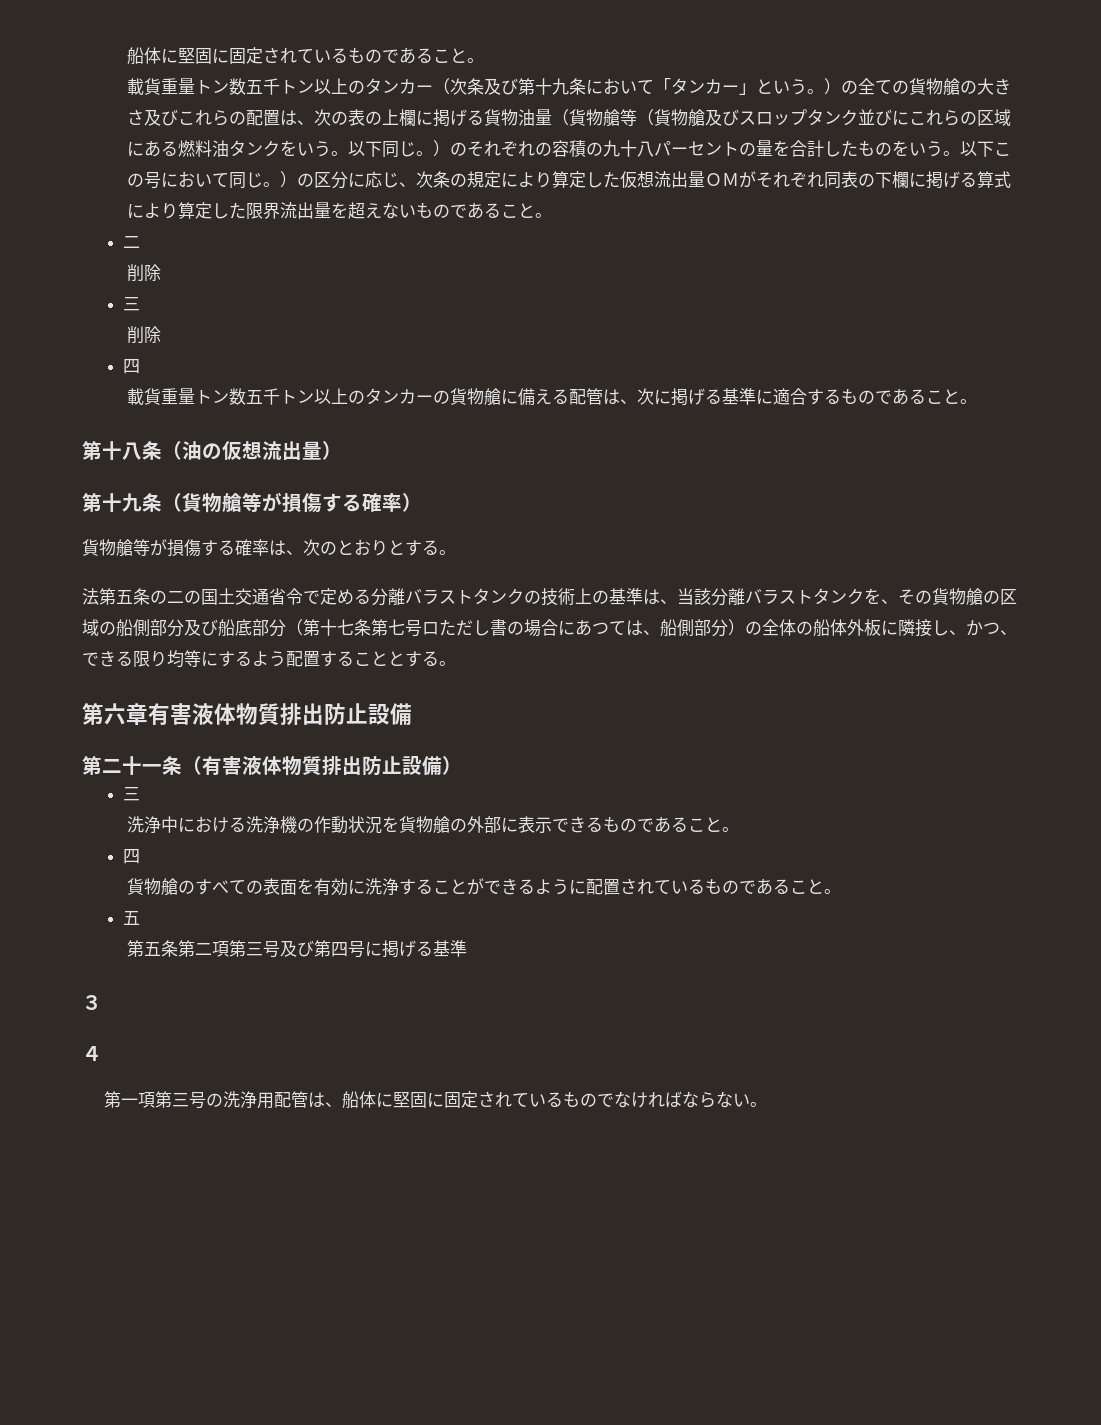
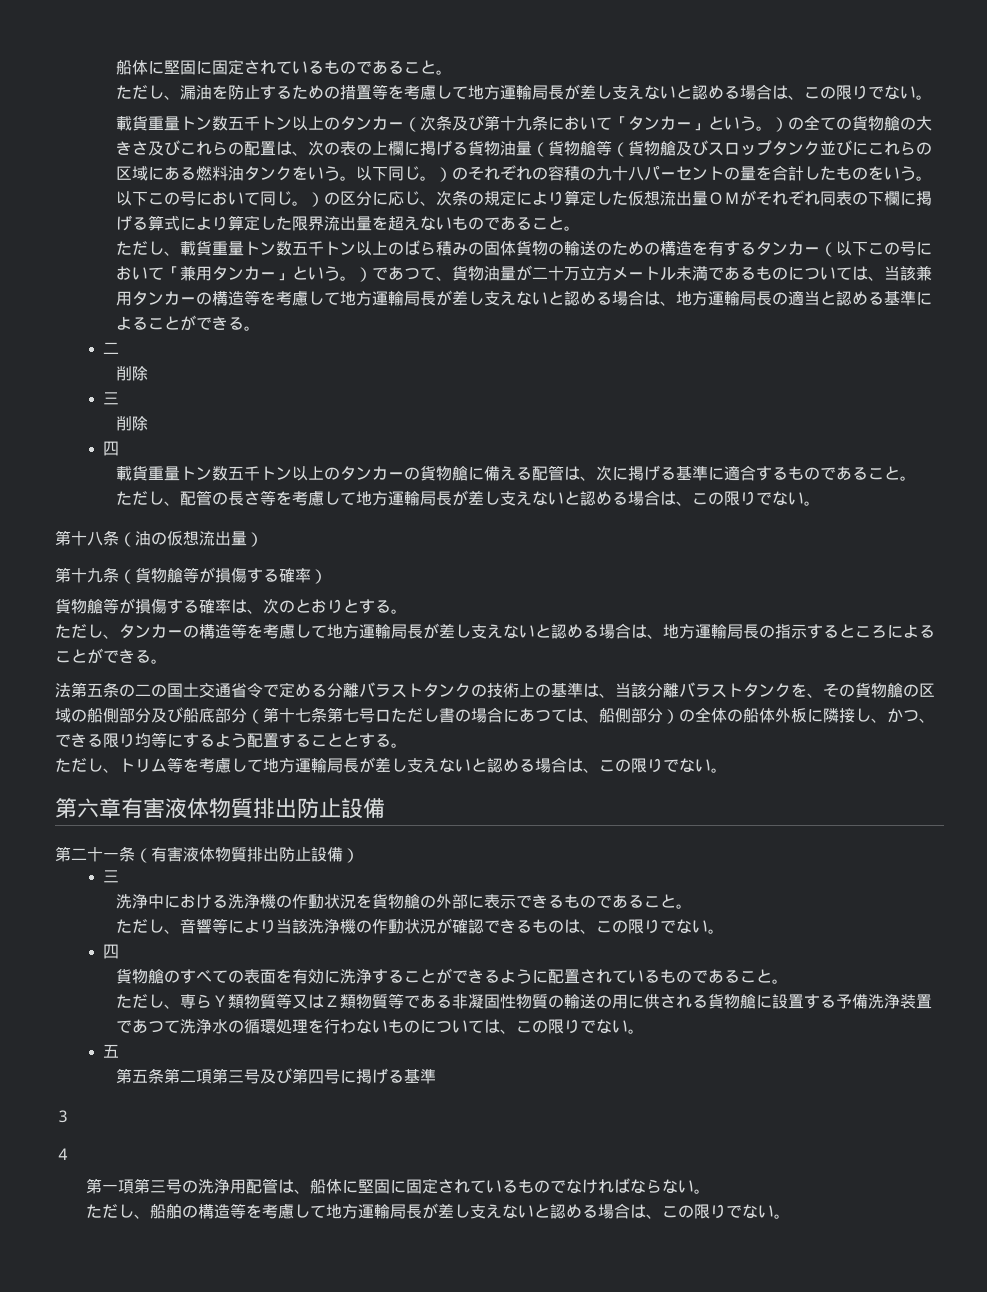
+ ただし、漏油を防止するための措置等を考慮して地方運輸局長が差し支えないと認める場合は、この限りでない。
+ ただし、載貨重量トン数五千トン以上のばら積みの固体貨物の輸送のための構造を有するタンカー（以下この号において「兼用タンカー」という。）であつて、貨物油量が二十万立方メートル未満であるものについては、当該兼用タンカーの構造等を考慮して地方運輸局長が差し支えないと認める場合は、地方運輸局長の適当と認める基準によることができる。
+ ただし、配管の長さ等を考慮して地方運輸局長が差し支えないと認める場合は、この限りでない。
+ ただし、タンカーの構造等を考慮して地方運輸局長が差し支えないと認める場合は、地方運輸局長の指示するところによることができる。
+ ただし、トリム等を考慮して地方運輸局長が差し支えないと認める場合は、この限りでない。
+ ただし、音響等により当該洗浄機の作動状況が確認できるものは、この限りでない。
+ ただし、専らＹ類物質等又はＺ類物質等である非凝固性物質の輸送の用に供される貨物艙に設置する予備洗浄装置であつて洗浄水の循環処理を行わないものについては、この限りでない。
+ ただし、船舶の構造等を考慮して地方運輸局長が差し支えないと認める場合は、この限りでない。

